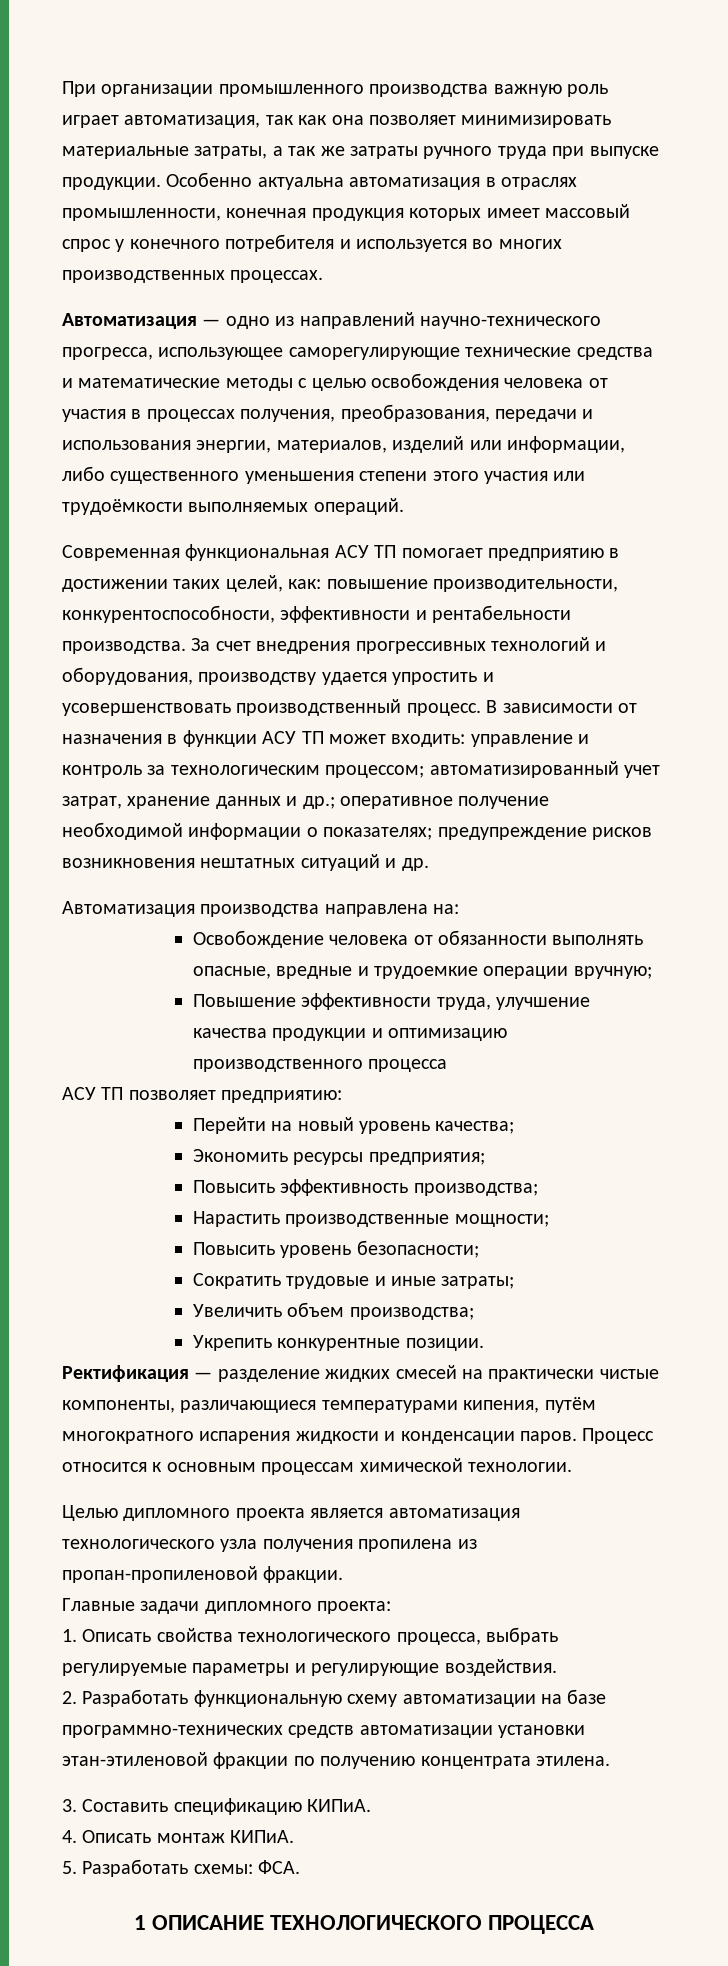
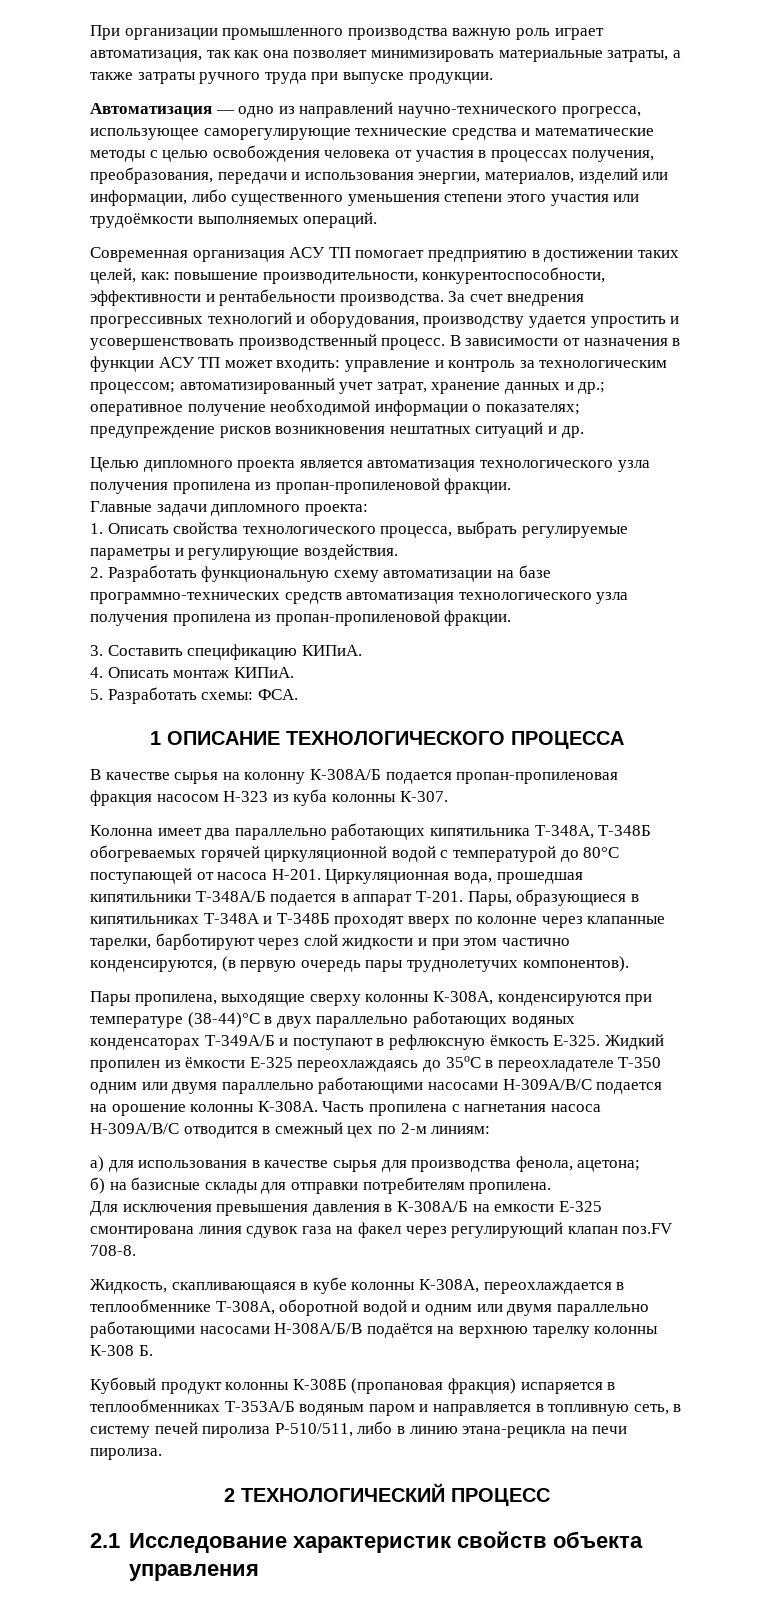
- При организации промышленного производства важную роль играет автоматизация, так как она позволяет минимизировать материальные затраты, а так же затраты ручного труда при выпуске продукции. Особенно актуальна автоматизация в отраслях промышленности, конечная продукция которых имеет массовый спрос у конечного потребителя и используется во многих производственных процессах.
+ При организации промышленного производства важную роль играет автоматизация, так как она позволяет минимизировать материальные затраты, а также затраты ручного труда при выпуске продукции.
- Современная функциональная АСУ ТП помогает предприятию в достижении таких целей, как: повышение производительности, конкурентоспособности, эффективности и рентабельности производства.
+ Современная организация АСУ ТП помогает предприятию в достижении таких целей, как: повышение производительности, конкурентоспособности, эффективности и рентабельности производства.
- Автоматизация производства направлена на:
- Освобождение человека от обязанности выполнять опасные, вредные и трудоемкие операции вручную;
- Повышение эффективности труда, улучшение качества продукции и оптимизацию производственного процесса
- АСУ ТП позволяет предприятию:
- Перейти на новый уровень качества;
- Экономить ресурсы предприятия;
- Повысить эффективность производства;
- Нарастить производственные мощности;
- Повысить уровень безопасности;
- Сократить трудовые и иные затраты;
- Увеличить объем производства;
- Укрепить конкурентные позиции.
- Ректификация — разделение жидких смесей на практически чистые компоненты, различающиеся температурами кипения, путём многократного испарения жидкости и конденсации паров. Процесс относится к основным процессам химической технологии.
- 2. Разработать функциональную схему автоматизации на базе программно-технических средств автоматизации установки этан-этиленовой фракции по получению концентрата этилена.
+ 2. Разработать функциональную схему автоматизации на базе программно-технических средств автоматизация технологического узла получения пропилена из пропан-пропиленовой фракции.
+ В качестве сырья на колонну К-308А/Б подается пропан-пропиленовая фракция насосом Н-323 из куба колонны К-307.
+ Колонна имеет два параллельно работающих кипятильника Т-348А, Т-348Б обогреваемых горячей циркуляционной водой с температурой до 80°С поступающей от насоса Н-201. Циркуляционная вода, прошедшая кипятильники Т-348А/Б подается в аппарат Т-201. Пары, образующиеся в кипятильниках Т-348А и Т-348Б проходят вверх по колонне через клапанные тарелки, барботируют через слой жидкости и при этом частично конденсируются, (в первую очередь пары труднолетучих компонентов).
+ Пары пропилена, выходящие сверху колонны К-308А, конденсируются при температуре (38-44)°С в двух параллельно работающих водяных конденсаторах Т-349А/Б и поступают в рефлюксную ёмкость Е-325. Жидкий пропилен из ёмкости Е-325 переохлаждаясь до 35оС в переохладателе Т-350 одним или двумя параллельно работающими насосами Н-309А/B/C подается на орошение колонны К-З08А. Часть пропилена с нагнетания насоса Н-309А/B/C отводится в смежный цех по 2-м линиям:
+ а) для использования в качестве сырья для производства фенола, ацетона;
+ б) на базисные склады для отправки потребителям пропилена.
+ Для исключения превышения давления в К-308А/Б на емкости Е-325 смонтирована линия сдувок газа на факел через регулирующий клапан поз.FV 708-8.
+ Жидкость, скапливающаяся в кубе колонны К-308А, переохлаждается в теплообменнике T-308A, оборотной водой и одним или двумя параллельно работающими насосами H-308A/Б/B подаётся на верхнюю тарелку колонны К-308 Б.
+ Кубовый продукт колонны К-308Б (пропановая фракция) испаряется в теплообменниках Т-353А/Б водяным паром и направляется в топливную сеть, в систему печей пиролиза Р-510/511, либо в линию этана-рецикла на печи пиролиза.
+ 2 ТЕХНОЛОГИЧЕСКИЙ ПРОЦЕСС
+ 2.1 Исследование характеристик свойств объекта управления

